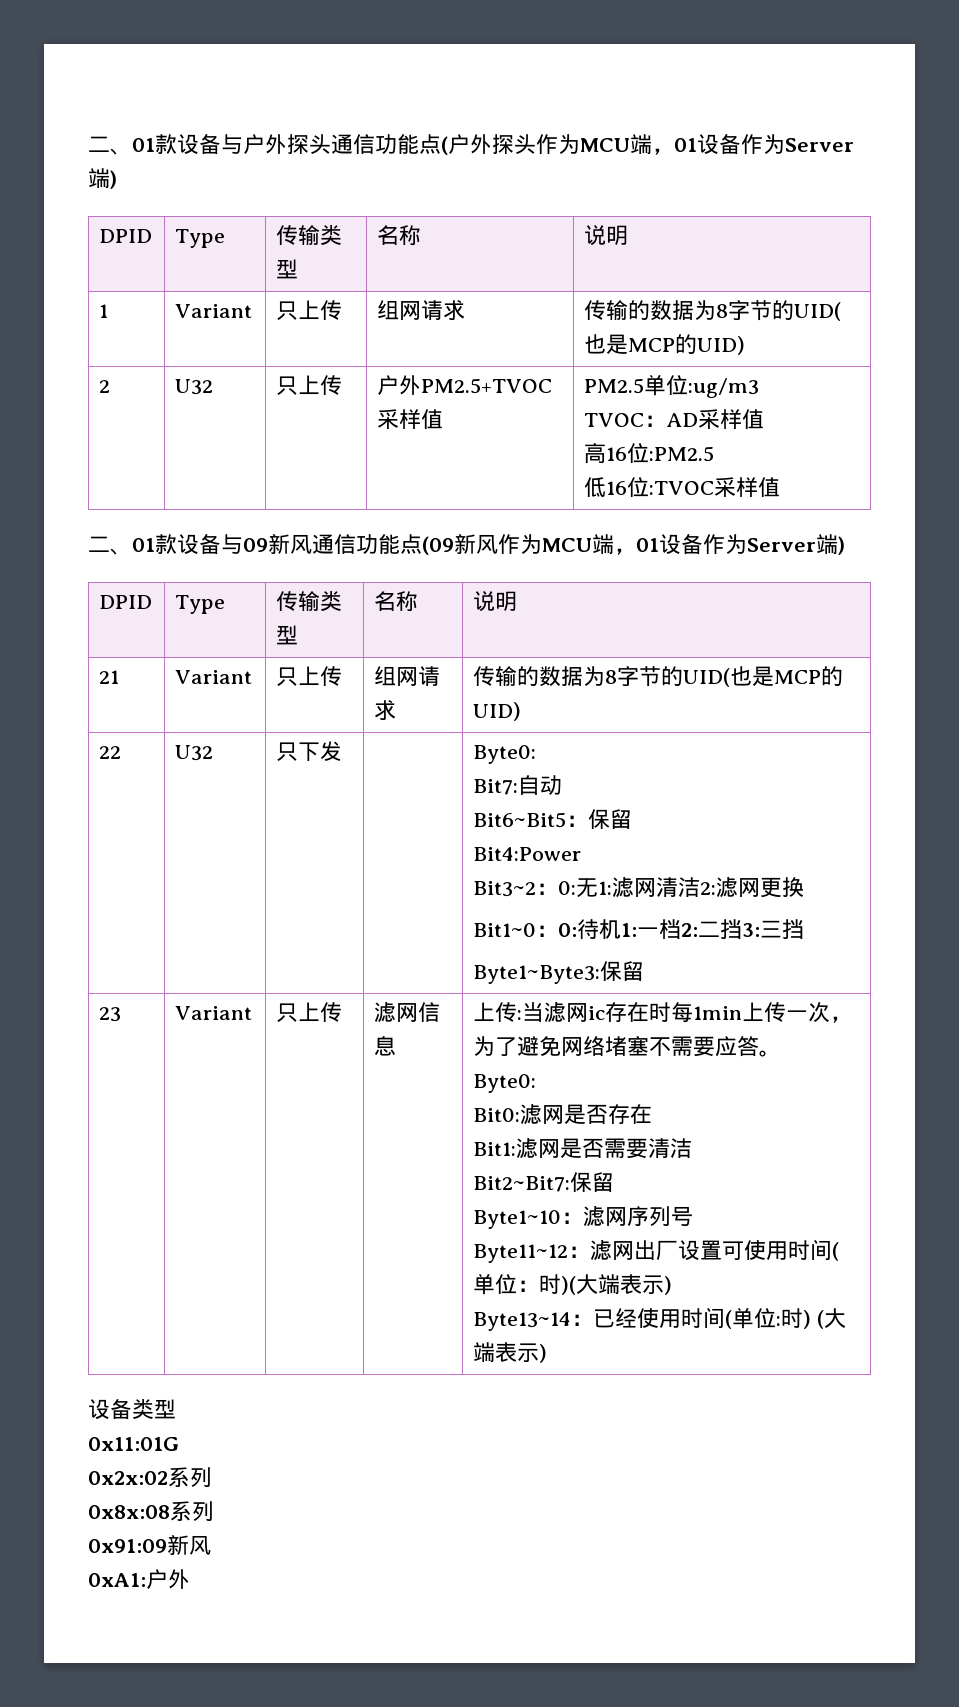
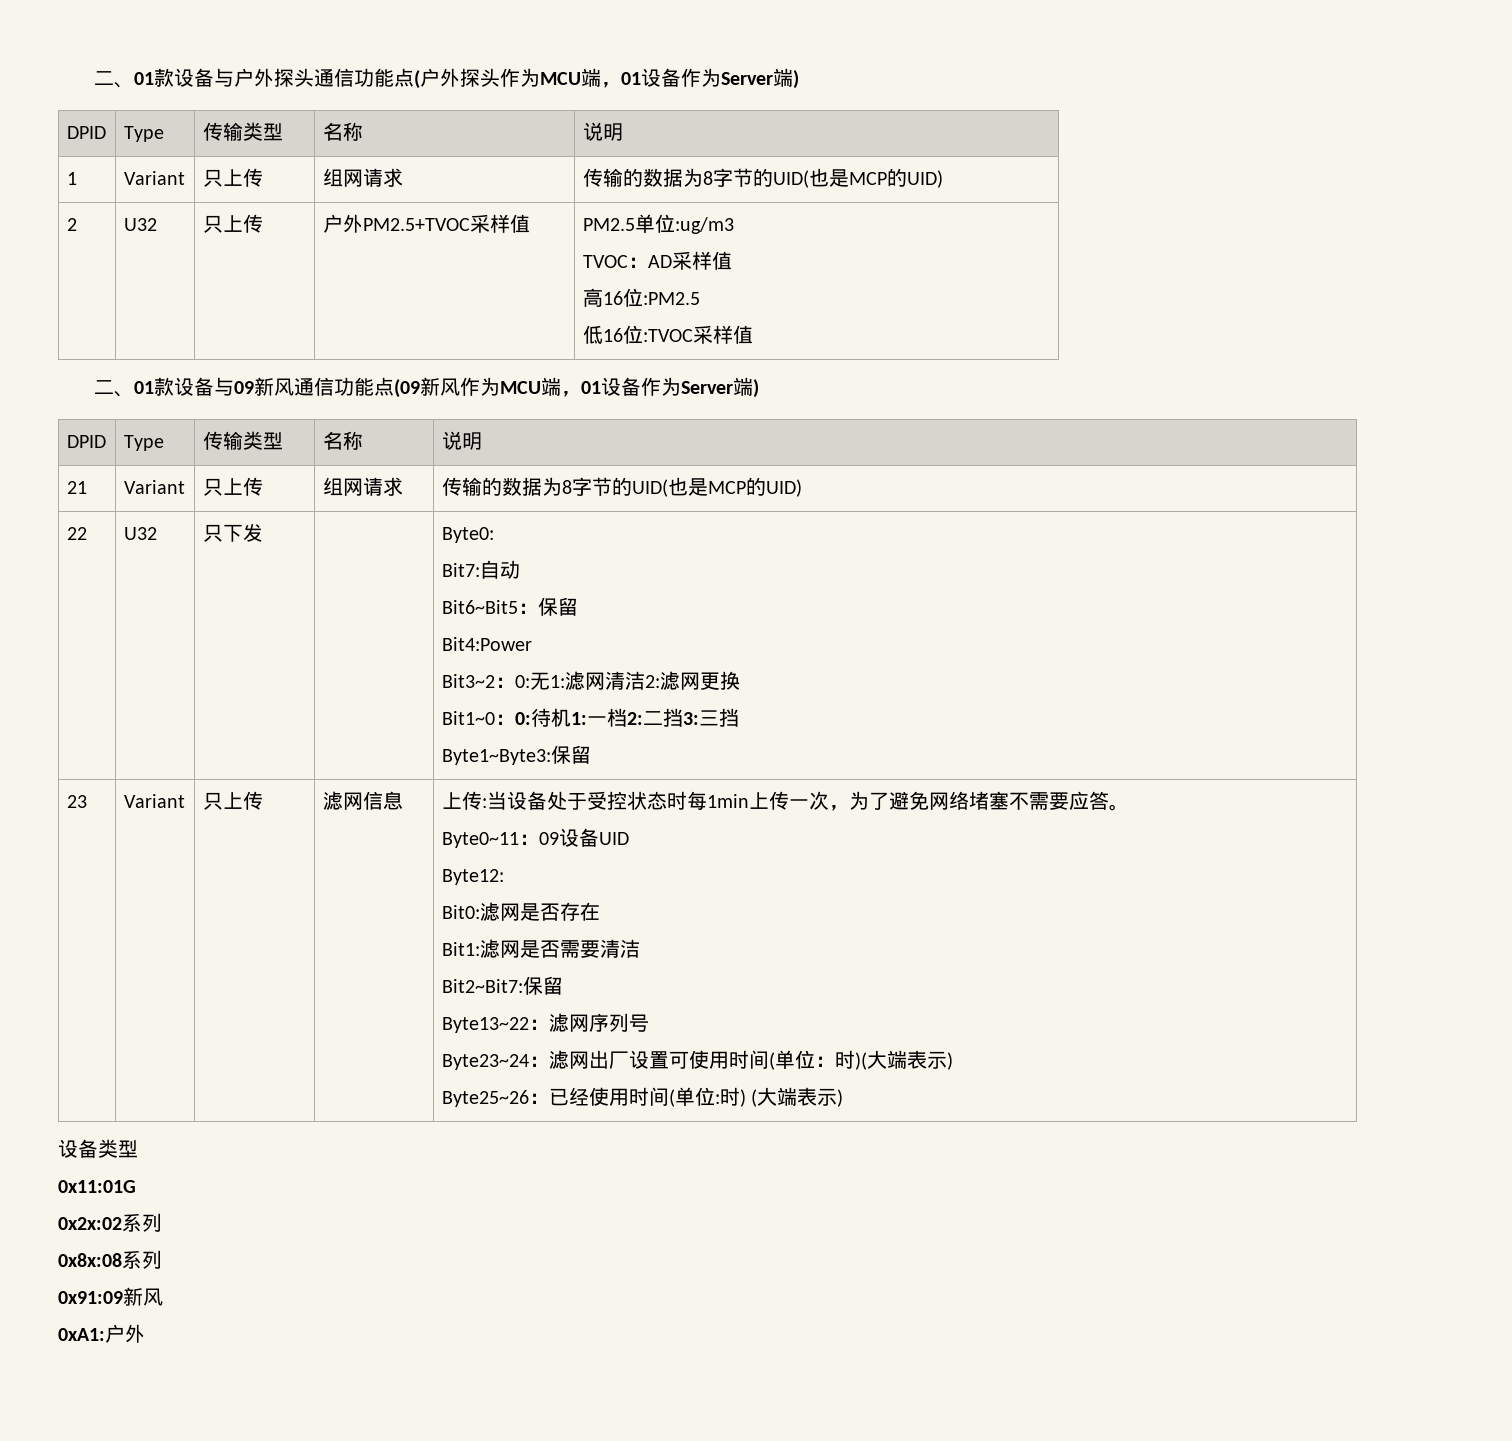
- 上传:当滤网ic存在时每1min上传一次，为了避免网络堵塞不需要应答。
- Byte0:
+ 上传:当设备处于受控状态时每1min上传一次，为了避免网络堵塞不需要应答。
+ Byte0~11：09设备UID
+ Byte12:
- Byte1~10：滤网序列号
+ Byte13~22：滤网序列号
- Byte11~12：滤网出厂设置可使用时间(单位：时)(大端表示)
+ Byte23~24：滤网出厂设置可使用时间(单位：时)(大端表示)
- Byte13~14：已经使用时间(单位:时) (大端表示)
+ Byte25~26：已经使用时间(单位:时) (大端表示)

